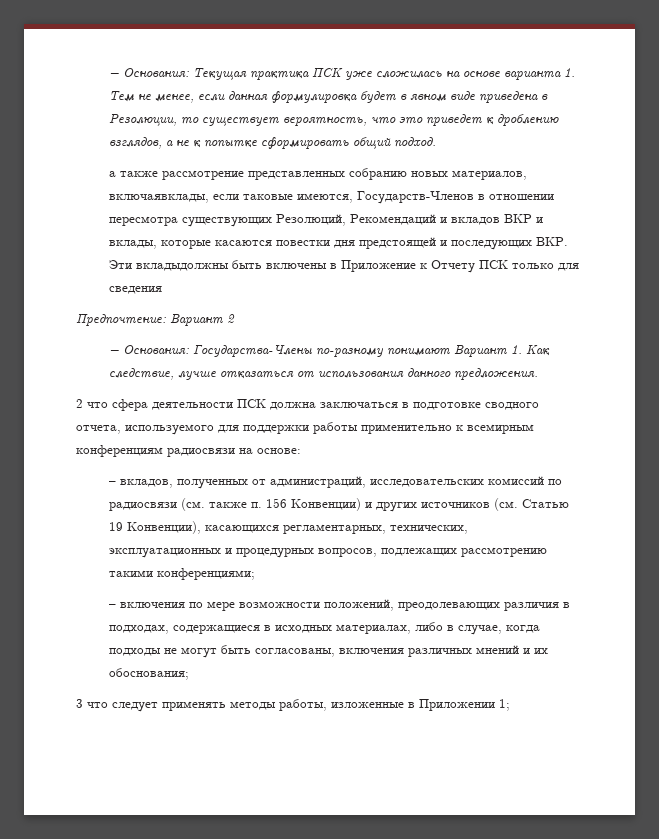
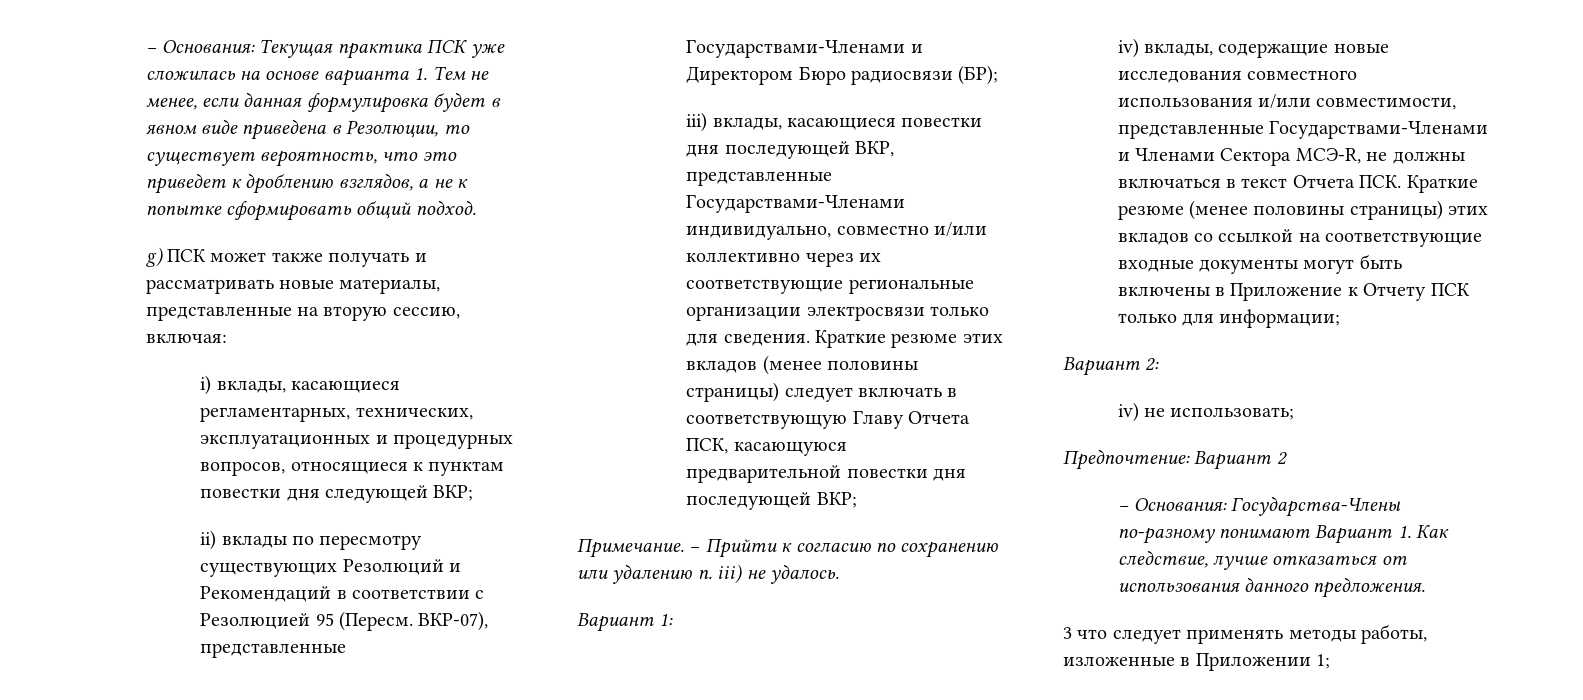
- а также рассмотрение представленных собранию новых материалов, включаявклады, если таковые имеются, Государств-Членов в отношении пересмотра существующих Резолюций, Рекомендаций и вкладов ВКР и вклады, которые касаются повестки дня предстоящей и последующих ВКР. Эти вкладыдолжны быть включены в Приложение к Отчету ПСК только для сведения
+ g) ПСК может также получать и рассматривать новые материалы, представленные на вторую сессию, включая:
+ i) вклады, касающиеся регламентарных, технических, эксплуатационных и процедурных вопросов, относящиеся к пунктам повестки дня следующей ВКР;
+ ii) вклады по пересмотру существующих Резолюций и Рекомендаций в соответствии с Резолюцией 95 (Пересм. ВКР-07), представленные Государствами-Членами и Директором Бюро радиосвязи (БР);
+ iii) вклады, касающиеся повестки дня последующей ВКР, представленные Государствами-Членами индивидуально, совместно и/или коллективно через их соответствующие региональные организации электросвязи только для сведения. Краткие резюме этих вкладов (менее половины страницы) следует включать в соответствующую Главу Отчета ПСК, касающуюся предварительной повестки дня последующей ВКР;
+ Примечание. − Прийти к согласию по сохранению или удалению п. iii) не удалось.
+ Вариант 1:
+ iv) вклады, содержащие новые исследования совместного использования и/или совместимости, представленные Государствами-Членами и Членами Сектора МСЭ-R, не должны включаться в текст Отчета ПСК. Краткие резюме (менее половины страницы) этих вкладов со ссылкой на соответствующие входные документы могут быть включены в Приложение к Отчету ПСК только для информации;
+ Вариант 2:
+ iv) не использовать;
- 2 что сфера деятельности ПСК должна заключаться в подготовке сводного отчета, используемого для поддержки работы применительно к всемирным конференциям радиосвязи на основе:
- – вкладов, полученных от администраций, исследовательских комиссий по радиосвязи (см. также п. 156 Конвенции) и других источников (см. Статью 19 Конвенции), касающихся регламентарных, технических, эксплуатационных и процедурных вопросов, подлежащих рассмотрению такими конференциями;
- – включения по мере возможности положений, преодолевающих различия в подходах, содержащиеся в исходных материалах, либо в случае, когда подходы не могут быть согласованы, включения различных мнений и их обоснования;

